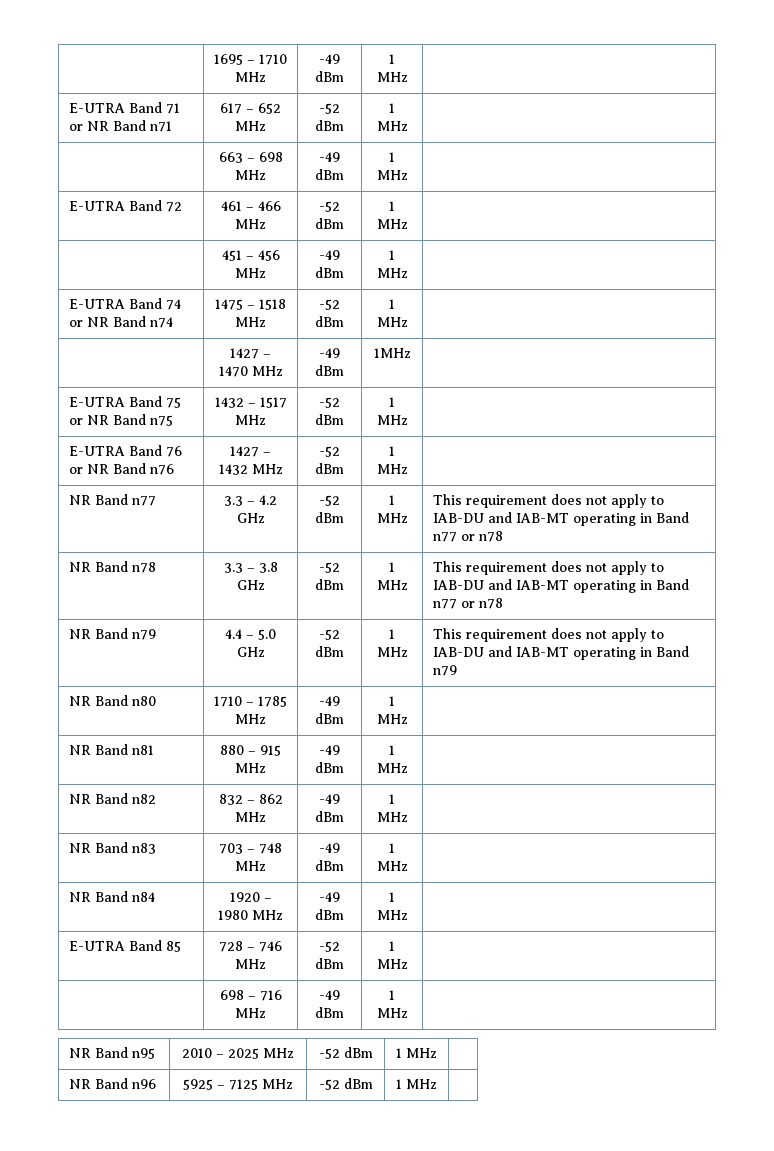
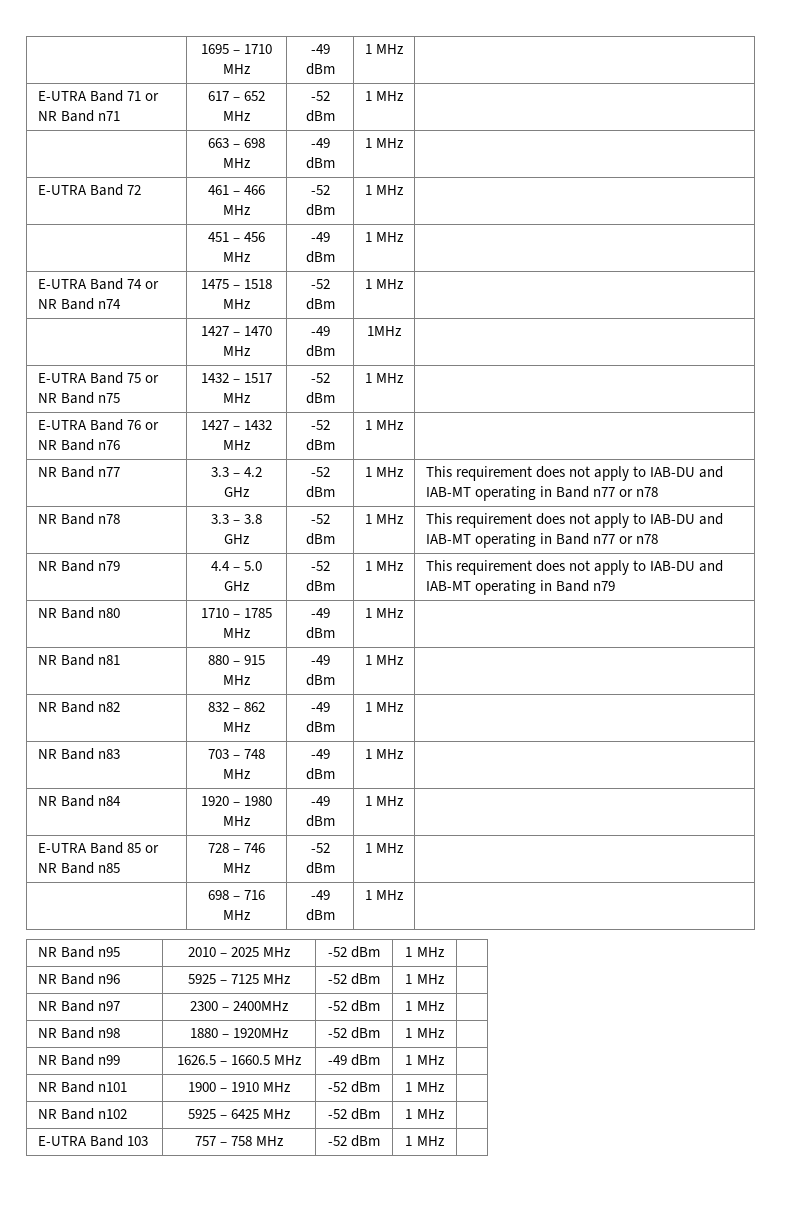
- E-UTRA Band 85 | 728 – 746 MHz | -52 dBm | 1 MHz |
+ E-UTRA Band 85 or NR Band n85 | 728 – 746 MHz | -52 dBm | 1 MHz |
+ NR Band n97 | 2300 – 2400MHz | -52 dBm | 1 MHz |
+ NR Band n98 | 1880 – 1920MHz | -52 dBm | 1 MHz |
+ NR Band n99 | 1626.5 – 1660.5 MHz | -49 dBm | 1 MHz |
+ NR Band n101 | 1900 – 1910 MHz | -52 dBm | 1 MHz |
+ NR Band n102 | 5925 – 6425 MHz | -52 dBm | 1 MHz |
+ E-UTRA Band 103 | 757 – 758 MHz | -52 dBm | 1 MHz |

